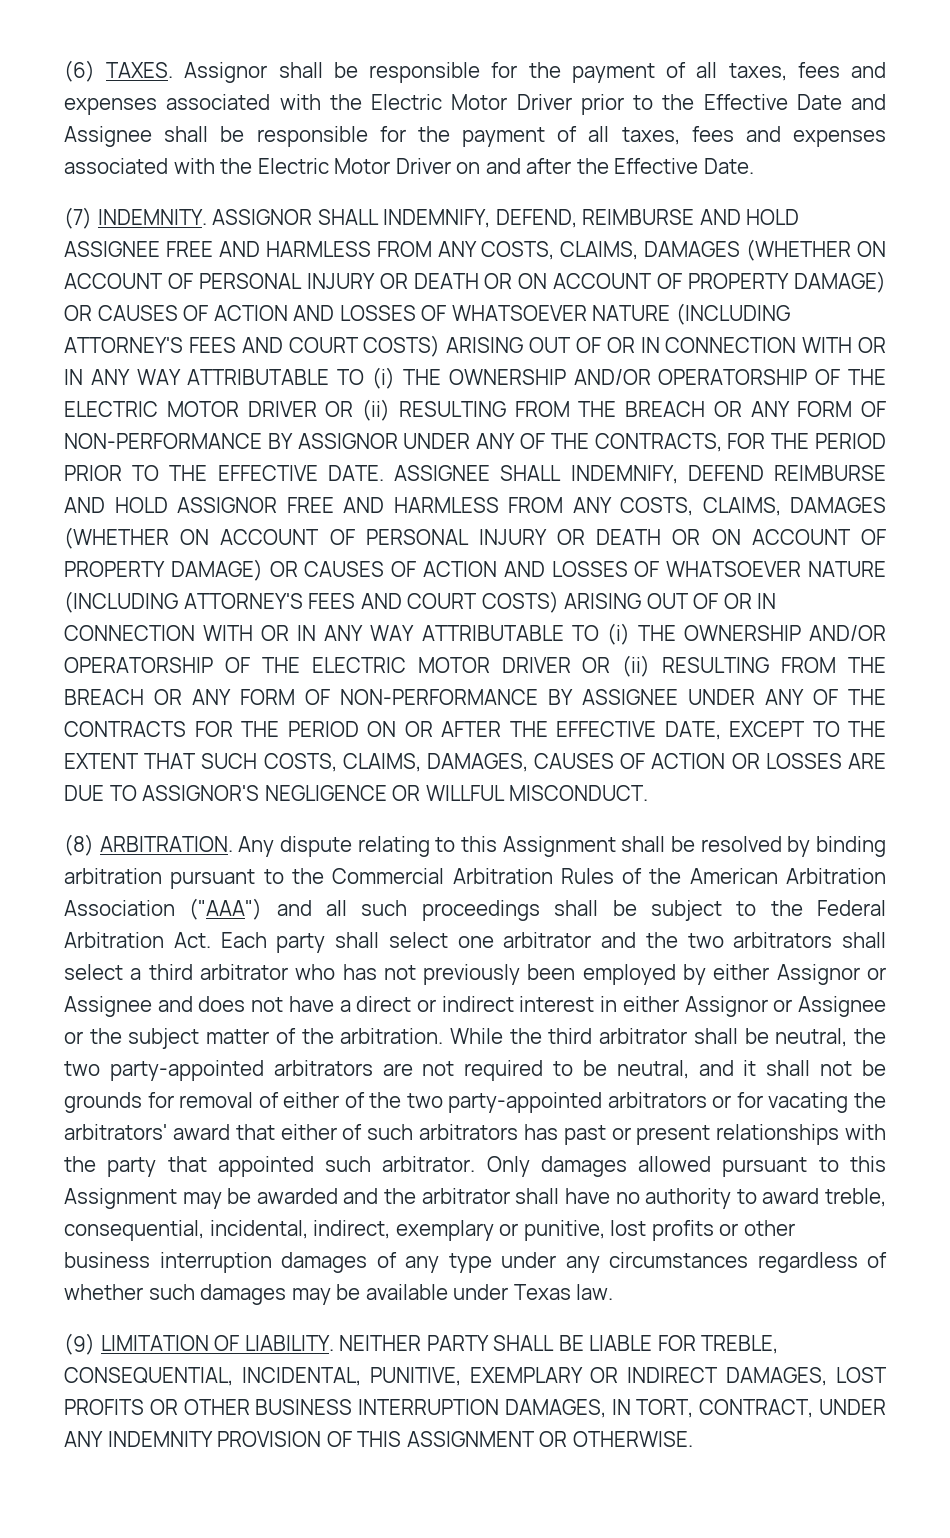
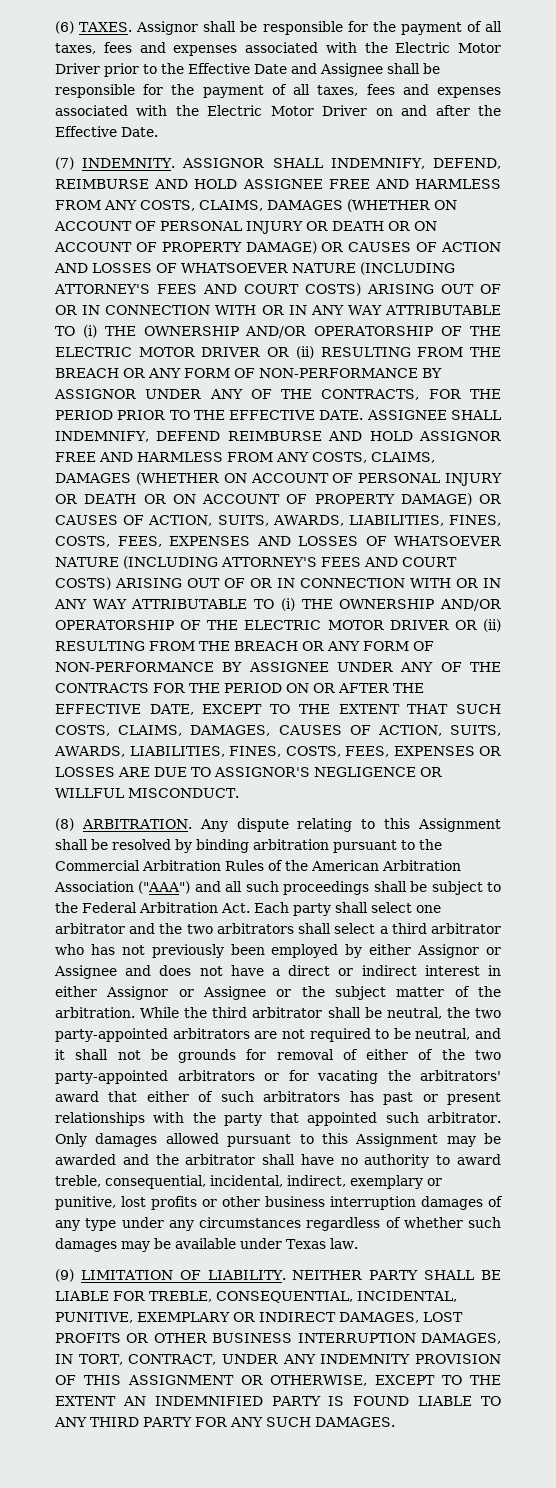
- ASSIGNEE SHALL INDEMNIFY, DEFEND REIMBURSE AND HOLD ASSIGNOR FREE AND HARMLESS FROM ANY COSTS, CLAIMS, DAMAGES (WHETHER ON ACCOUNT OF PERSONAL INJURY OR DEATH OR ON ACCOUNT OF PROPERTY DAMAGE) OR CAUSES OF ACTION AND LOSSES OF WHATSOEVER NATURE (INCLUDING ATTORNEY'S FEES AND COURT COSTS) ARISING OUT OF OR IN CONNECTION WITH OR IN ANY WAY ATTRIBUTABLE TO (i) THE OWNERSHIP AND/OR OPERATORSHIP OF THE ELECTRIC MOTOR DRIVER OR (ii) RESULTING FROM THE BREACH OR ANY FORM OF NON-PERFORMANCE BY ASSIGNEE UNDER ANY OF THE CONTRACTS FOR THE PERIOD ON OR AFTER THE EFFECTIVE DATE, EXCEPT TO THE EXTENT THAT SUCH COSTS, CLAIMS, DAMAGES, CAUSES OF ACTION OR LOSSES ARE DUE TO ASSIGNOR'S NEGLIGENCE OR WILLFUL MISCONDUCT.
+ ASSIGNEE SHALL INDEMNIFY, DEFEND REIMBURSE AND HOLD ASSIGNOR FREE AND HARMLESS FROM ANY COSTS, CLAIMS, DAMAGES (WHETHER ON ACCOUNT OF PERSONAL INJURY OR DEATH OR ON ACCOUNT OF PROPERTY DAMAGE) OR CAUSES OF ACTION, SUITS, AWARDS, LIABILITIES, FINES, COSTS, FEES, EXPENSES AND LOSSES OF WHATSOEVER NATURE (INCLUDING ATTORNEY'S FEES AND COURT COSTS) ARISING OUT OF OR IN CONNECTION WITH OR IN ANY WAY ATTRIBUTABLE TO (i) THE OWNERSHIP AND/OR OPERATORSHIP OF THE ELECTRIC MOTOR DRIVER OR (ii) RESULTING FROM THE BREACH OR ANY FORM OF NON-PERFORMANCE BY ASSIGNEE UNDER ANY OF THE CONTRACTS FOR THE PERIOD ON OR AFTER THE EFFECTIVE DATE, EXCEPT TO THE EXTENT THAT SUCH COSTS, CLAIMS, DAMAGES, CAUSES OF ACTION, SUITS, AWARDS, LIABILITIES, FINES, COSTS, FEES, EXPENSES OR LOSSES ARE DUE TO ASSIGNOR'S NEGLIGENCE OR WILLFUL MISCONDUCT.
- NEITHER PARTY SHALL BE LIABLE FOR TREBLE, CONSEQUENTIAL, INCIDENTAL, PUNITIVE, EXEMPLARY OR INDIRECT DAMAGES, LOST PROFITS OR OTHER BUSINESS INTERRUPTION DAMAGES, IN TORT, CONTRACT, UNDER ANY INDEMNITY PROVISION OF THIS ASSIGNMENT OR OTHERWISE.
+ NEITHER PARTY SHALL BE LIABLE FOR TREBLE, CONSEQUENTIAL, INCIDENTAL, PUNITIVE, EXEMPLARY OR INDIRECT DAMAGES, LOST PROFITS OR OTHER BUSINESS INTERRUPTION DAMAGES, IN TORT, CONTRACT, UNDER ANY INDEMNITY PROVISION OF THIS ASSIGNMENT OR OTHERWISE, EXCEPT TO THE EXTENT AN INDEMNIFIED PARTY IS FOUND LIABLE TO ANY THIRD PARTY FOR ANY SUCH DAMAGES.

